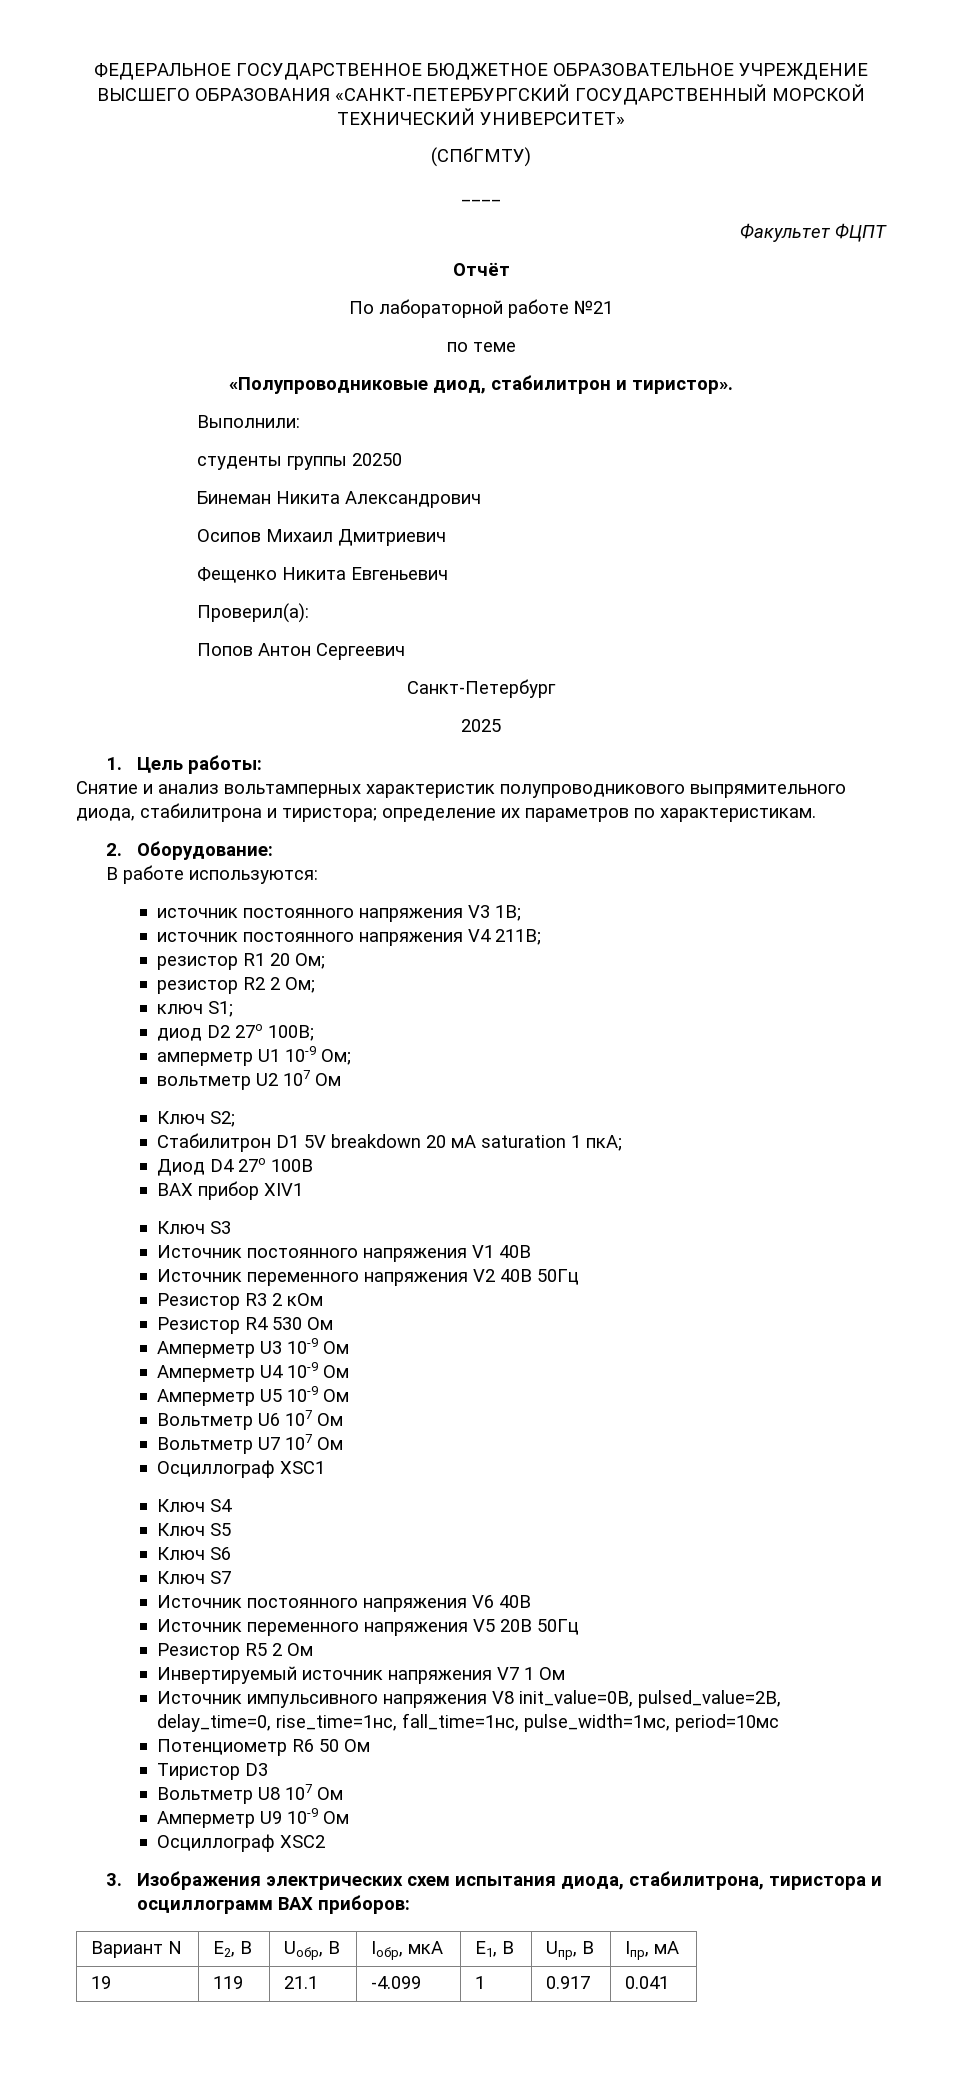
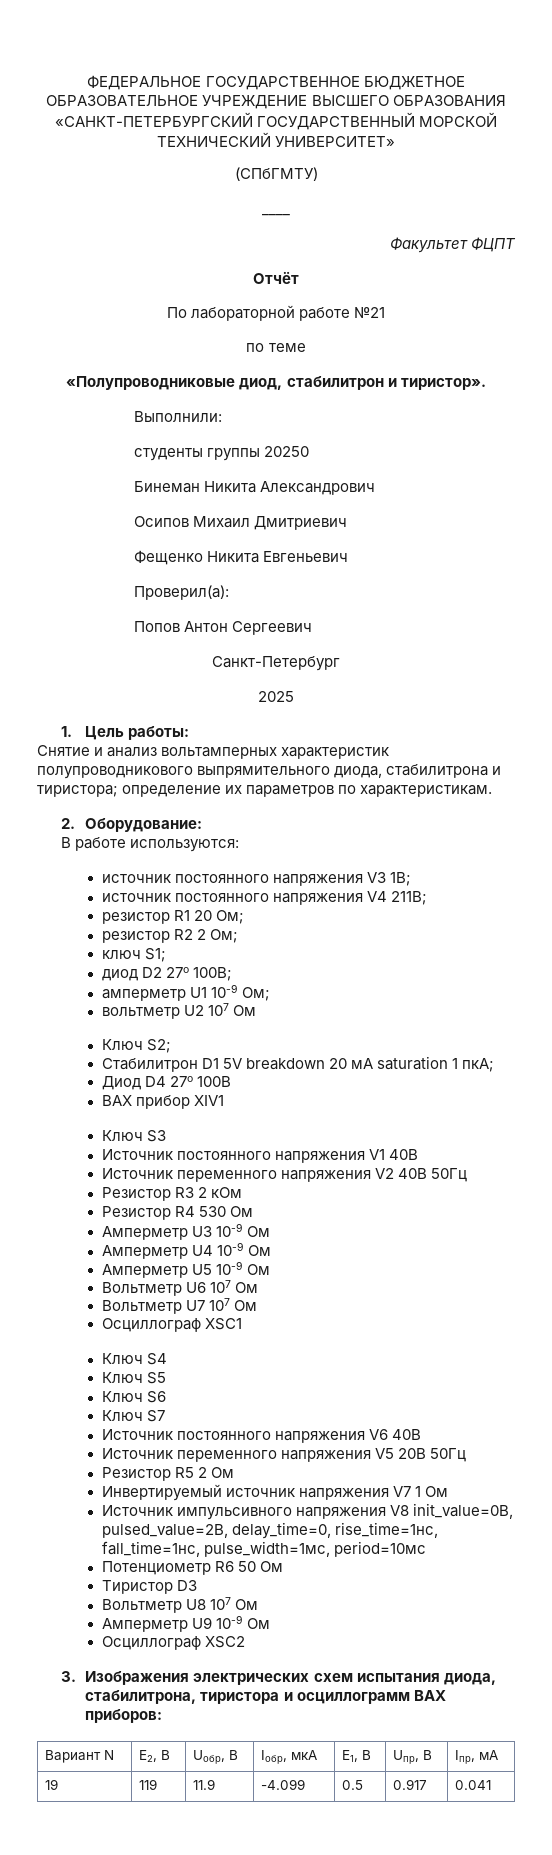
- 19 | 119 | 21.1 | -4.099 | 1 | 0.917 | 0.041
+ 19 | 119 | 11.9 | -4.099 | 0.5 | 0.917 | 0.041

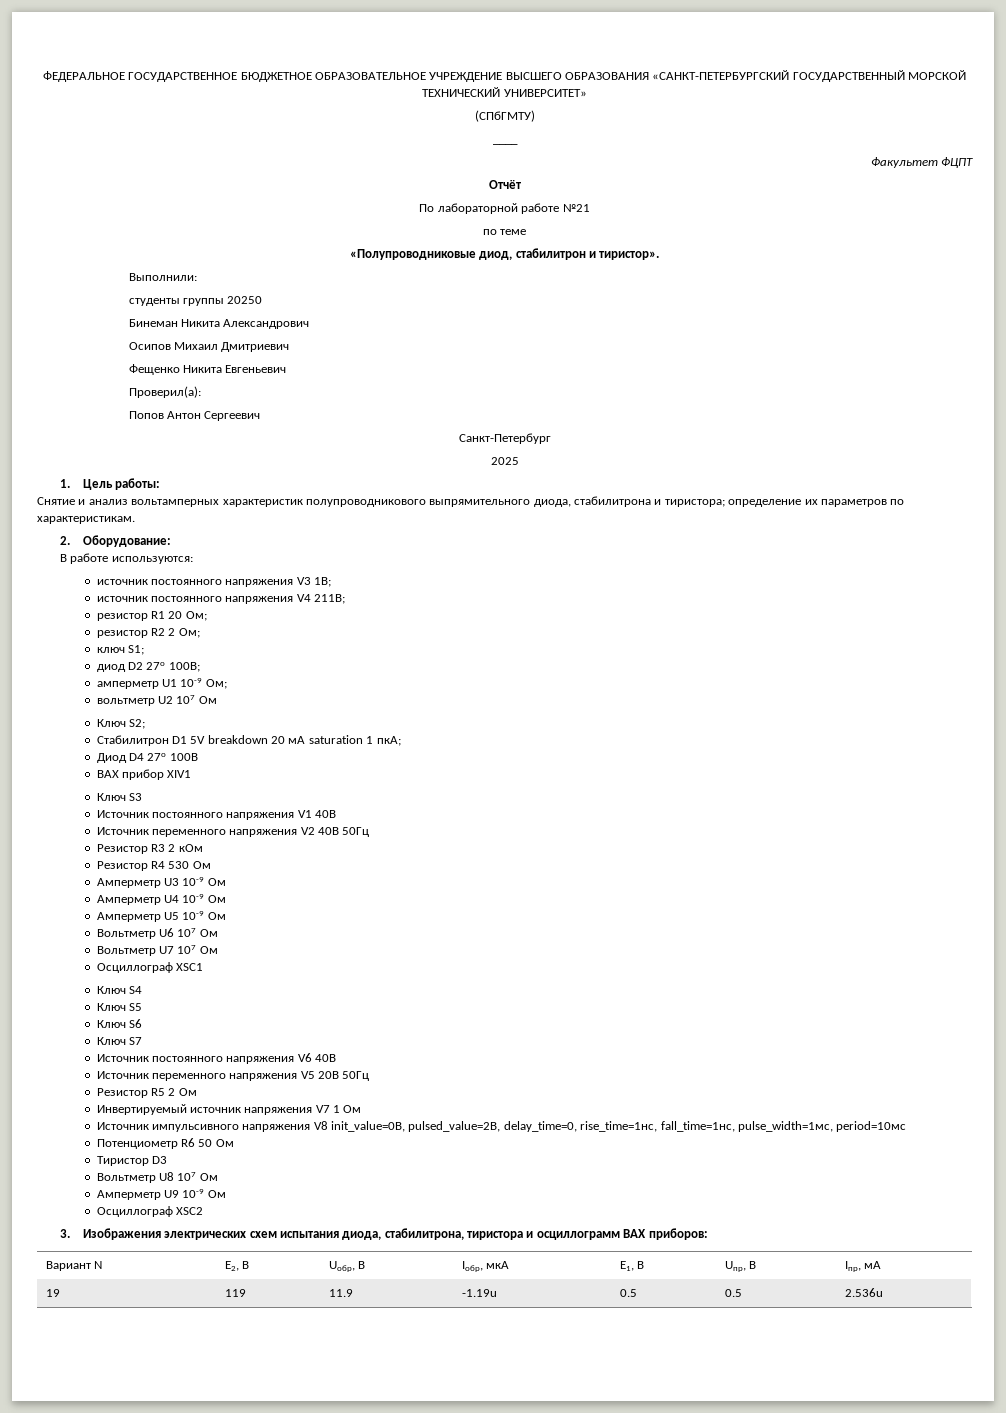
- 19 | 119 | 11.9 | -4.099 | 0.5 | 0.917 | 0.041
+ 19 | 119 | 11.9 | -1.19u | 0.5 | 0.5 | 2.536u

